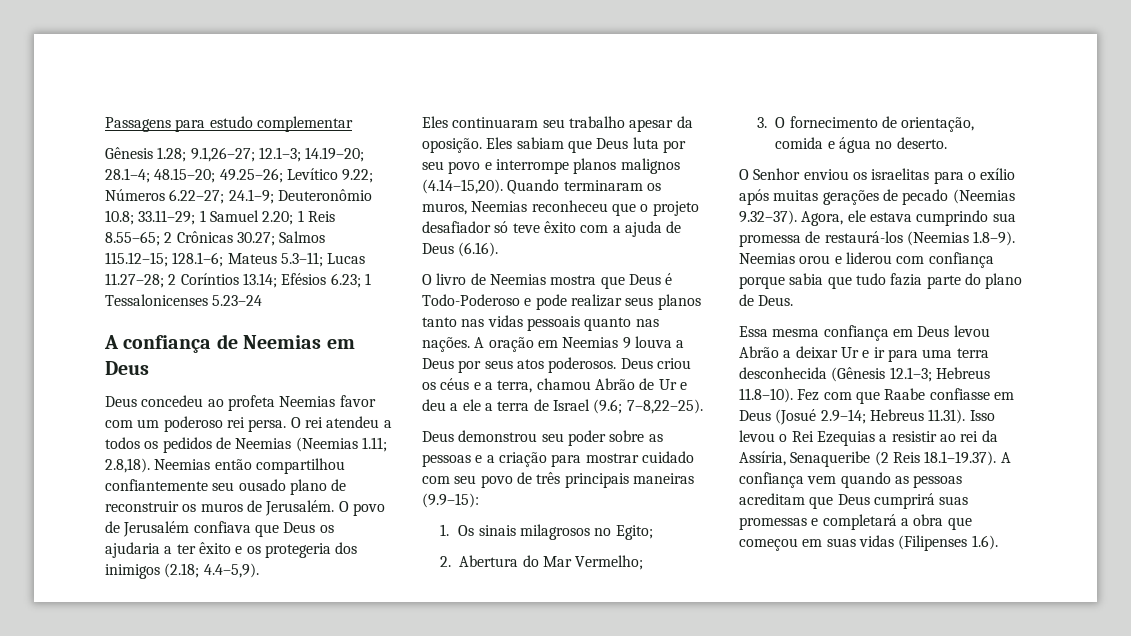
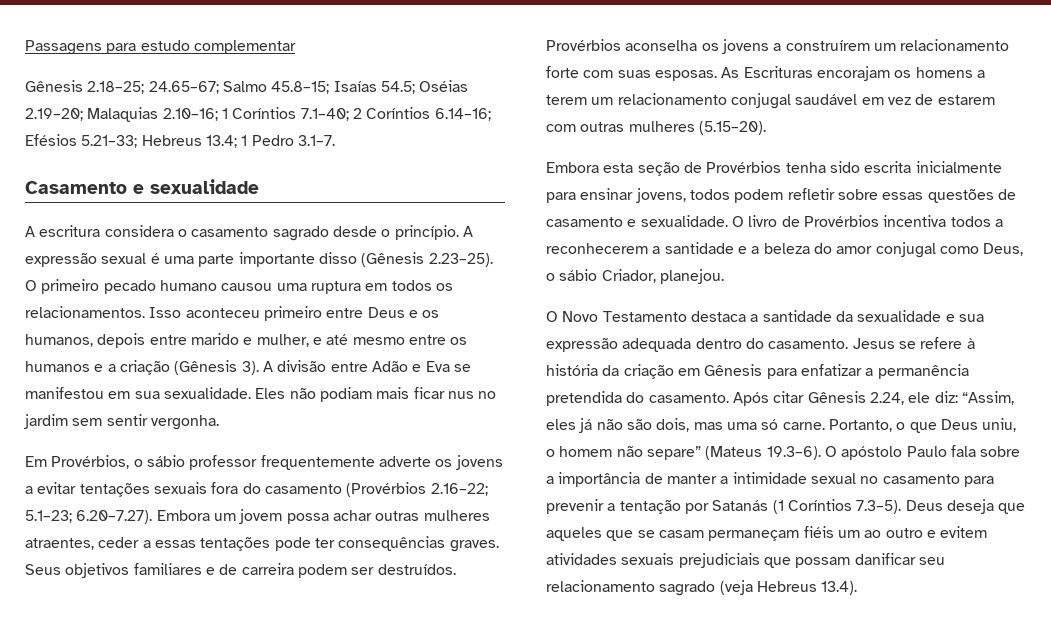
- Gênesis 1.28; 9.1,26–27; 12.1–3; 14.19–20; 28.1–4; 48.15–20; 49.25–26; Levítico 9.22; Números 6.22–27; 24.1–9; Deuteronômio 10.8; 33.11–29; 1 Samuel 2.20; 1 Reis 8.55–65; 2 Crônicas 30.27; Salmos 115.12–15; 128.1–6; Mateus 5.3–11; Lucas 11.27–28; 2 Coríntios 13.14; Efésios 6.23; 1 Tessalonicenses 5.23–24
- A confiança de Neemias em Deus
- Deus concedeu ao profeta Neemias favor com um poderoso rei persa. O rei atendeu a todos os pedidos de Neemias (Neemias 1.11; 2.8,18). Neemias então compartilhou confiantemente seu ousado plano de reconstruir os muros de Jerusalém. O povo de Jerusalém confiava que Deus os ajudaria a ter êxito e os protegeria dos inimigos (2.18; 4.4–5,9).
- Eles continuaram seu trabalho apesar da oposição. Eles sabiam que Deus luta por seu povo e interrompe planos malignos (4.14–15,20). Quando terminaram os muros, Neemias reconheceu que o projeto desafiador só teve êxito com a ajuda de Deus (6.16).
- O livro de Neemias mostra que Deus é Todo-Poderoso e pode realizar seus planos tanto nas vidas pessoais quanto nas nações. A oração em Neemias 9 louva a Deus por seus atos poderosos. Deus criou os céus e a terra, chamou Abrão de Ur e deu a ele a terra de Israel (9.6; 7–8,22–25).
- Deus demonstrou seu poder sobre as pessoas e a criação para mostrar cuidado com seu povo de três principais maneiras (9.9–15):
- 1. Os sinais milagrosos no Egito;
- 2. Abertura do Mar Vermelho;
- 3. O fornecimento de orientação, comida e água no deserto.
- O Senhor enviou os israelitas para o exílio após muitas gerações de pecado (Neemias 9.32–37). Agora, ele estava cumprindo sua promessa de restaurá-los (Neemias 1.8–9). Neemias orou e liderou com confiança porque sabia que tudo fazia parte do plano de Deus.
- Essa mesma confiança em Deus levou Abrão a deixar Ur e ir para uma terra desconhecida (Gênesis 12.1–3; Hebreus 11.8–10). Fez com que Raabe confiasse em Deus (Josué 2.9–14; Hebreus 11.31). Isso levou o Rei Ezequias a resistir ao rei da Assíria, Senaqueribe (2 Reis 18.1–19.37). A confiança vem quando as pessoas acreditam que Deus cumprirá suas promessas e completará a obra que começou em suas vidas (Filipenses 1.6).
+ Gênesis 2.18–25; 24.65–67; Salmo 45.8–15; Isaías 54.5; Oséias 2.19–20; Malaquias 2.10–16; 1 Coríntios 7.1–40; 2 Coríntios 6.14–16; Efésios 5.21–33; Hebreus 13.4; 1 Pedro 3.1–7.
+ Casamento e sexualidade
+ A escritura considera o casamento sagrado desde o princípio. A expressão sexual é uma parte importante disso (Gênesis 2.23–25). O primeiro pecado humano causou uma ruptura em todos os relacionamentos. Isso aconteceu primeiro entre Deus e os humanos, depois entre marido e mulher, e até mesmo entre os humanos e a criação (Gênesis 3). A divisão entre Adão e Eva se manifestou em sua sexualidade. Eles não podiam mais ficar nus no jardim sem sentir vergonha.
+ Em Provérbios, o sábio professor frequentemente adverte os jovens a evitar tentações sexuais fora do casamento (Provérbios 2.16–22; 5.1–23; 6.20–7.27). Embora um jovem possa achar outras mulheres atraentes, ceder a essas tentações pode ter consequências graves. Seus objetivos familiares e de carreira podem ser destruídos. Provérbios aconselha os jovens a construírem um relacionamento forte com suas esposas. As Escrituras encorajam os homens a terem um relacionamento conjugal saudável em vez de estarem com outras mulheres (5.15–20).
+ Embora esta seção de Provérbios tenha sido escrita inicialmente para ensinar jovens, todos podem refletir sobre essas questões de casamento e sexualidade. O livro de Provérbios incentiva todos a reconhecerem a santidade e a beleza do amor conjugal como Deus, o sábio Criador, planejou.
+ O Novo Testamento destaca a santidade da sexualidade e sua expressão adequada dentro do casamento. Jesus se refere à história da criação em Gênesis para enfatizar a permanência pretendida do casamento. Após citar Gênesis 2.24, ele diz: “Assim, eles já não são dois, mas uma só carne. Portanto, o que Deus uniu, o homem não separe” (Mateus 19.3–6). O apóstolo Paulo fala sobre a importância de manter a intimidade sexual no casamento para prevenir a tentação por Satanás (1 Coríntios 7.3–5). Deus deseja que aqueles que se casam permaneçam fiéis um ao outro e evitem atividades sexuais prejudiciais que possam danificar seu relacionamento sagrado (veja Hebreus 13.4).

